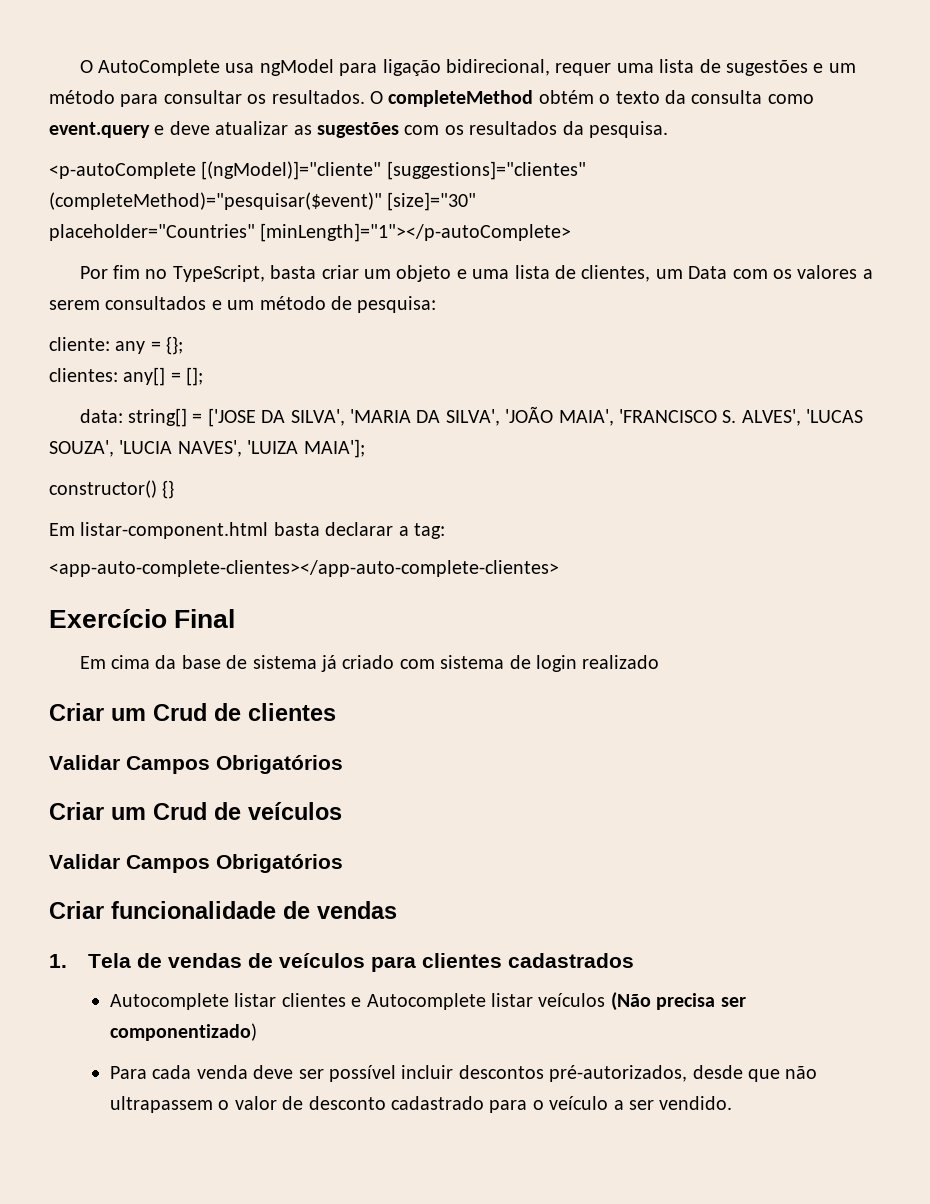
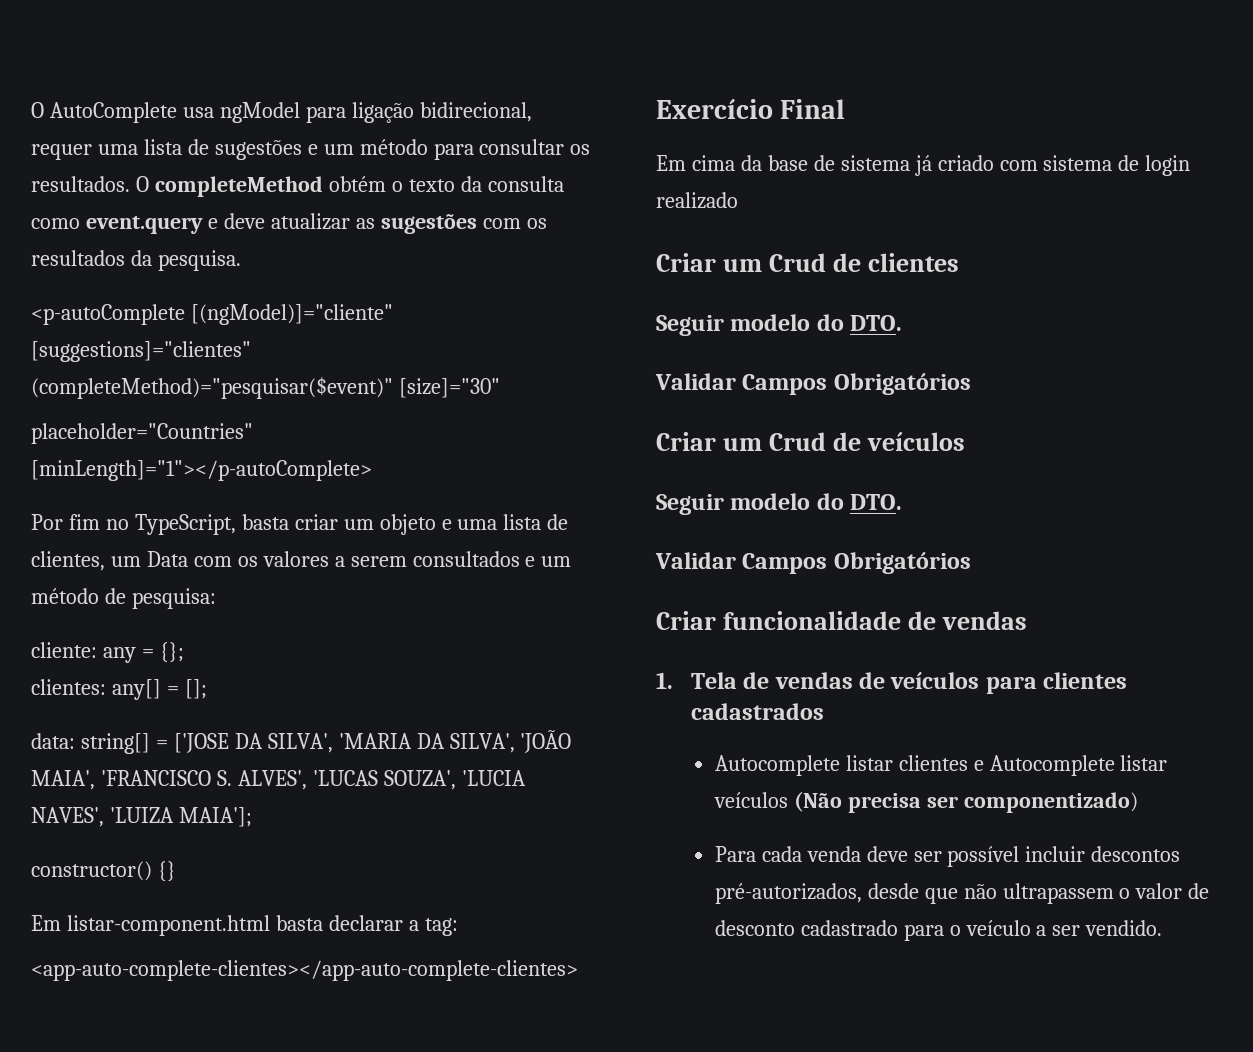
  Criar um Crud de clientes
+ Seguir modelo do DTO.
  Criar um Crud de veículos
+ Seguir modelo do DTO.

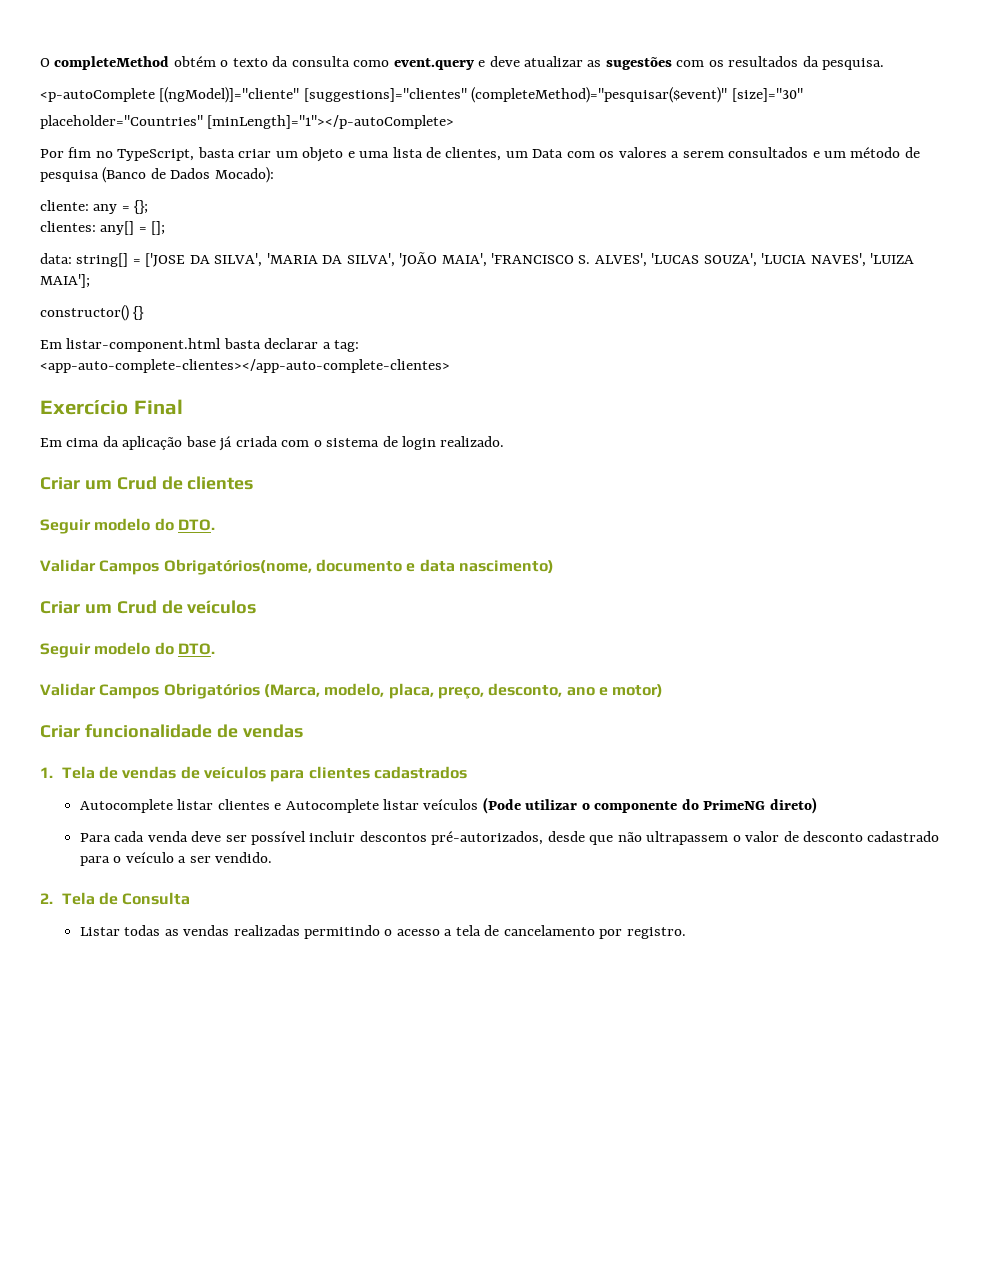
- O AutoComplete usa ngModel para ligação bidirecional, requer uma lista de sugestões e um método para consultar os resultados. O completeMethod obtém o texto da consulta como event.query e deve atualizar as sugestões com os resultados da pesquisa.
+ O completeMethod obtém o texto da consulta como event.query e deve atualizar as sugestões com os resultados da pesquisa.
- Por fim no TypeScript, basta criar um objeto e uma lista de clientes, um Data com os valores a serem consultados e um método de pesquisa:
+ Por fim no TypeScript, basta criar um objeto e uma lista de clientes, um Data com os valores a serem consultados e um método de pesquisa (Banco de Dados Mocado):
- Em cima da base de sistema já criado com sistema de login realizado
+ Em cima da aplicação base já criada com o sistema de login realizado.
  Criar um Crud de clientes
  Seguir modelo do DTO.
- Validar Campos Obrigatórios
+ Validar Campos Obrigatórios(nome, documento e data nascimento)
  Criar um Crud de veículos
  Seguir modelo do DTO.
- Validar Campos Obrigatórios
+ Validar Campos Obrigatórios (Marca, modelo, placa, preço, desconto, ano e motor)
- Autocomplete listar clientes e Autocomplete listar veículos (Não precisa ser componentizado)
+ Autocomplete listar clientes e Autocomplete listar veículos (Pode utilizar o componente do PrimeNG direto)
+ 2. Tela de Consulta
+ Listar todas as vendas realizadas permitindo o acesso a tela de cancelamento por registro.

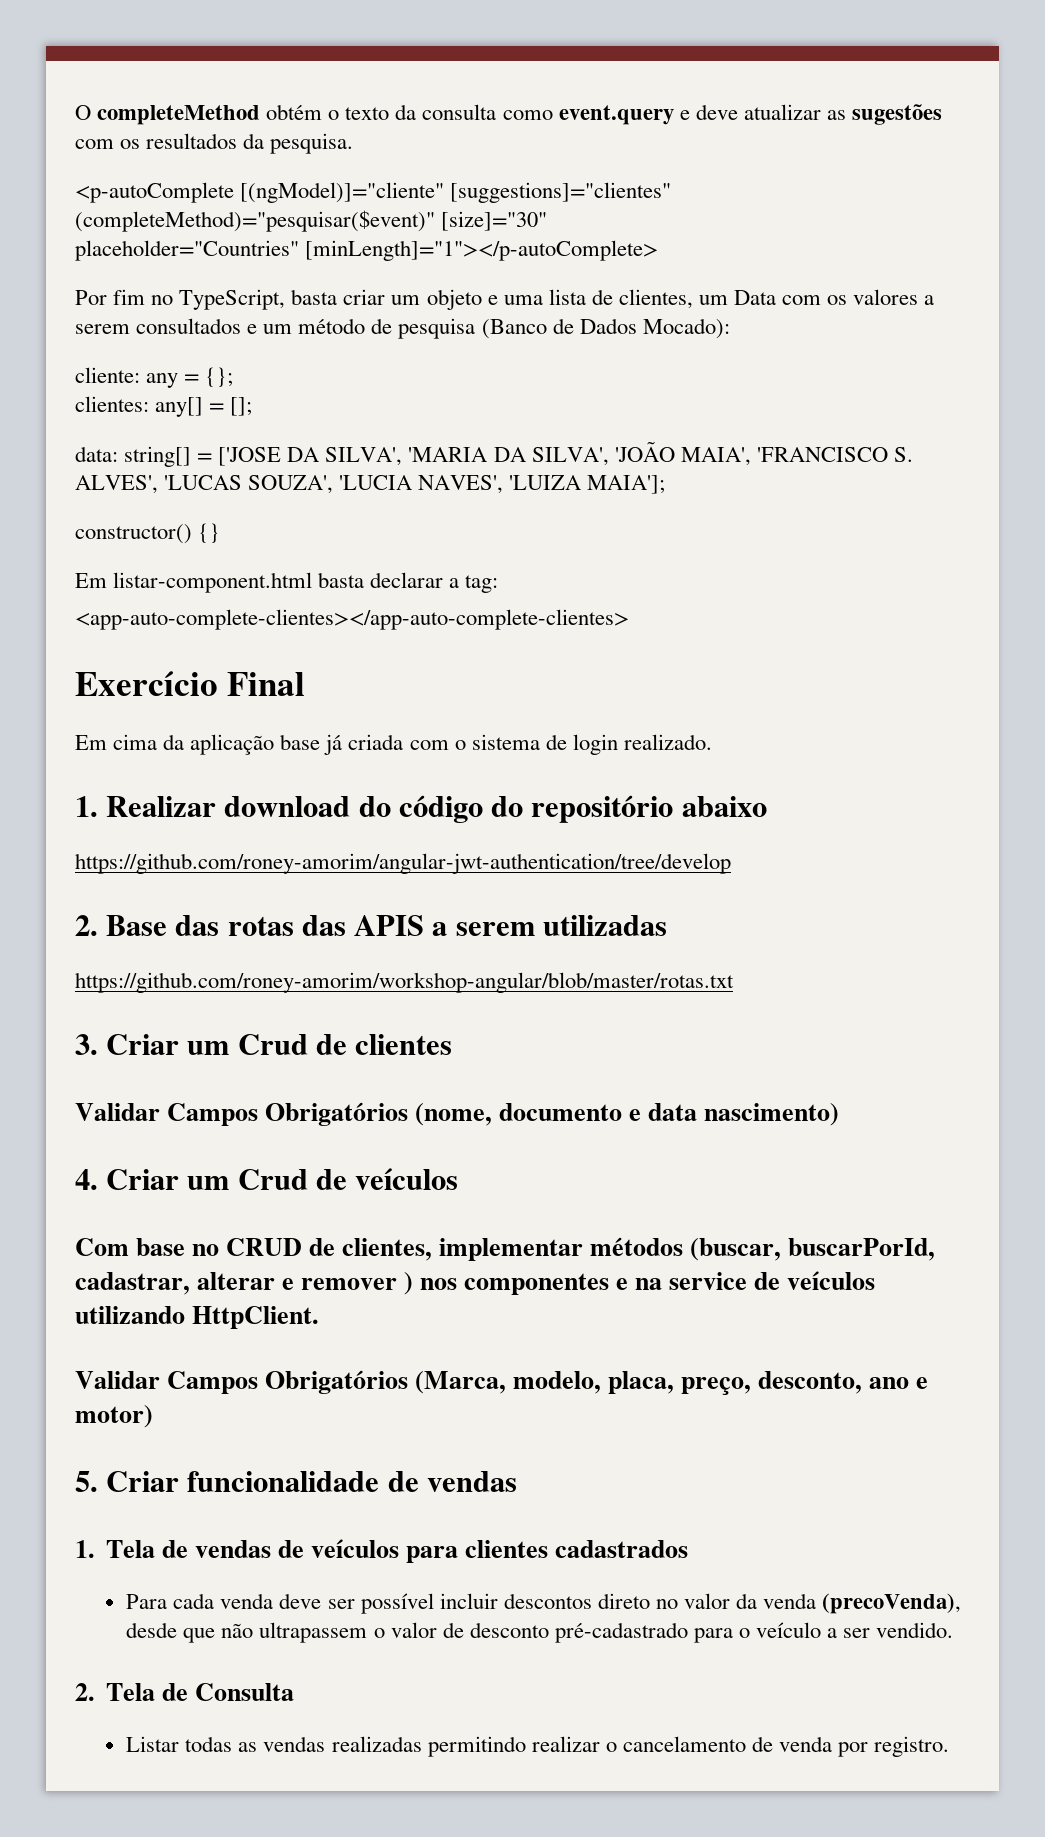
- Criar um Crud de clientes
- Seguir modelo do DTO.
- Validar Campos Obrigatórios(nome, documento e data nascimento)
+ 1. Realizar download do código do repositório abaixo
+ https://github.com/roney-amorim/angular-jwt-authentication/tree/develop
+ 2. Base das rotas das APIS a serem utilizadas
+ https://github.com/roney-amorim/workshop-angular/blob/master/rotas.txt
+ 3. Criar um Crud de clientes
+ Validar Campos Obrigatórios (nome, documento e data nascimento)
- Criar um Crud de veículos
- Seguir modelo do DTO.
+ 4. Criar um Crud de veículos
+ Com base no CRUD de clientes, implementar métodos (buscar, buscarPorId, cadastrar, alterar e remover ) nos componentes e na service de veículos utilizando HttpClient.
- Criar funcionalidade de vendas
+ 5. Criar funcionalidade de vendas
- Autocomplete listar clientes e Autocomplete listar veículos (Pode utilizar o componente do PrimeNG direto)
- Para cada venda deve ser possível incluir descontos pré-autorizados, desde que não ultrapassem o valor de desconto cadastrado para o veículo a ser vendido.
+ Para cada venda deve ser possível incluir descontos direto no valor da venda (precoVenda), desde que não ultrapassem o valor de desconto pré-cadastrado para o veículo a ser vendido.
- Listar todas as vendas realizadas permitindo o acesso a tela de cancelamento por registro.
+ Listar todas as vendas realizadas permitindo realizar o cancelamento de venda por registro.

